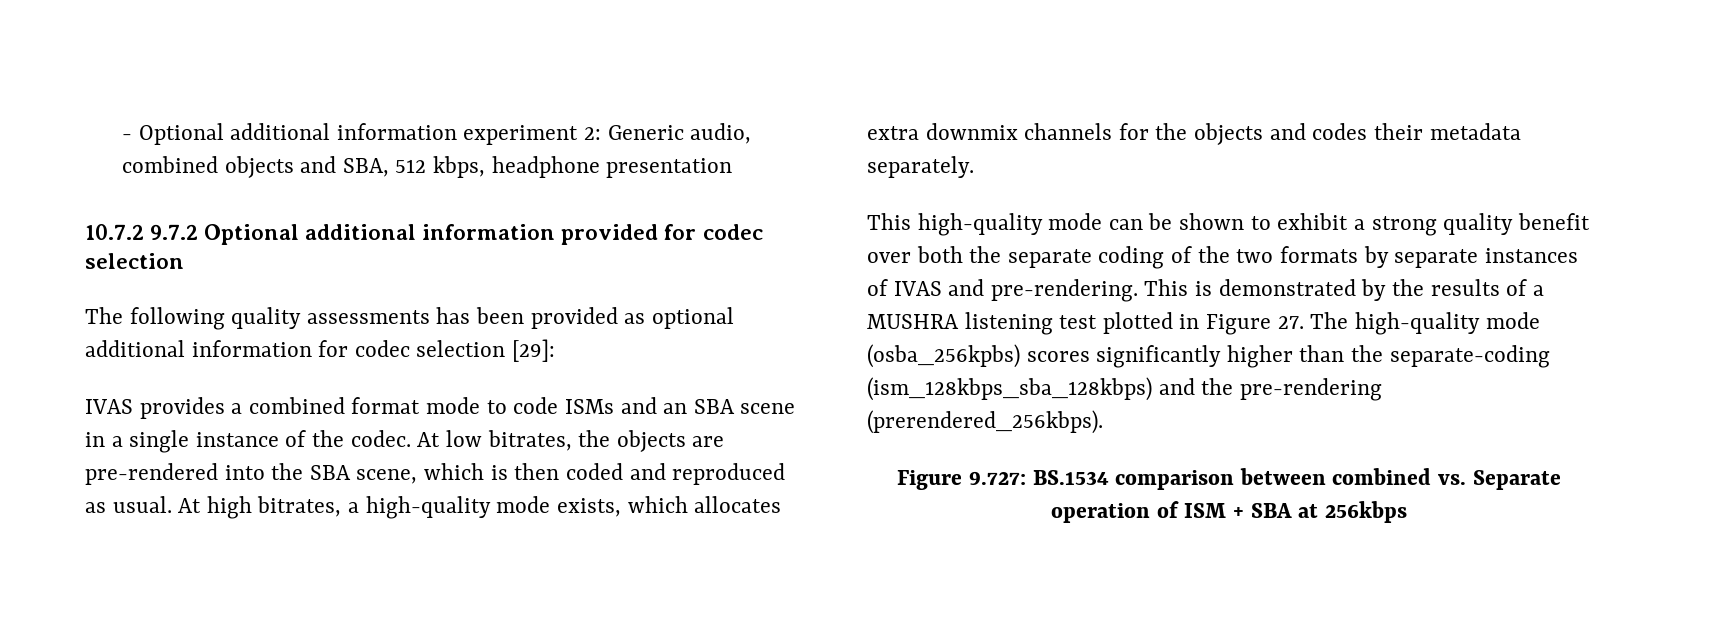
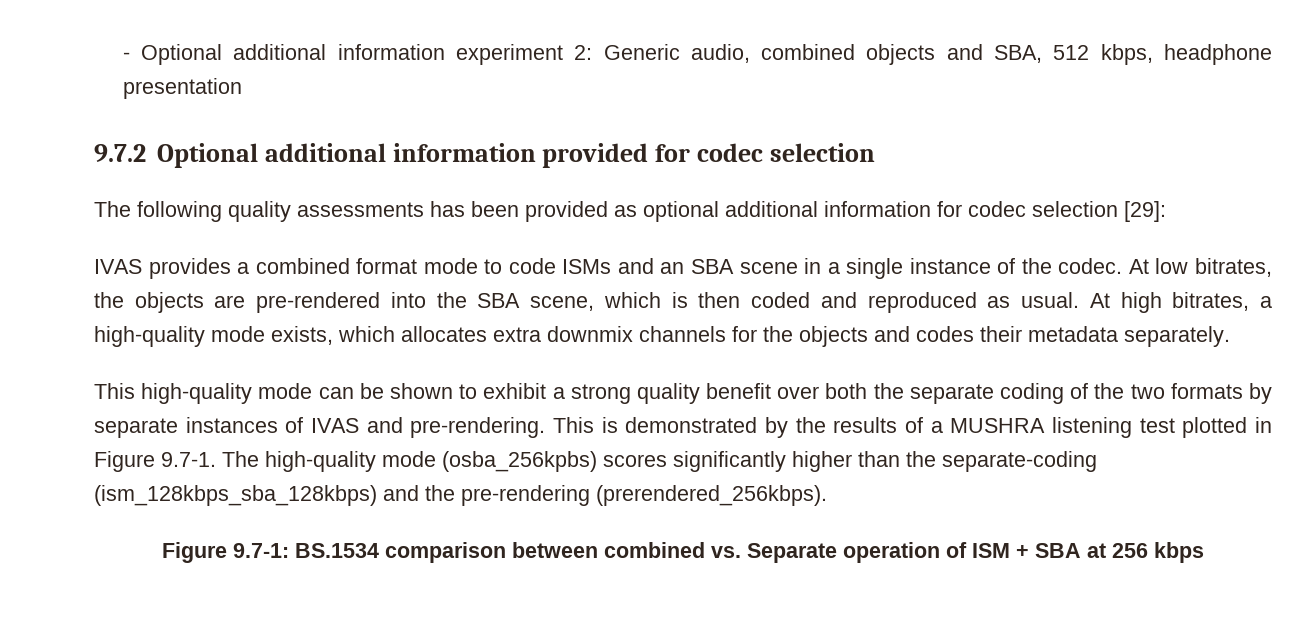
- 10.7.2 9.7.2 Optional additional information provided for codec selection
+ 9.7.2 Optional additional information provided for codec selection
- This is demonstrated by the results of a MUSHRA listening test plotted in Figure 27. The high-quality mode (osba_256kpbs) scores significantly higher than the separate-coding (ism_128kbps_sba_128kbps) and the pre-rendering (prerendered_256kbps).
+ This is demonstrated by the results of a MUSHRA listening test plotted in Figure 9.7-1. The high-quality mode (osba_256kpbs) scores significantly higher than the separate-coding (ism_128kbps_sba_128kbps) and the pre-rendering (prerendered_256kbps).
- Figure 9.727: BS.1534 comparison between combined vs. Separate operation of ISM + SBA at 256kbps
+ Figure 9.7-1: BS.1534 comparison between combined vs. Separate operation of ISM + SBA at 256 kbps

